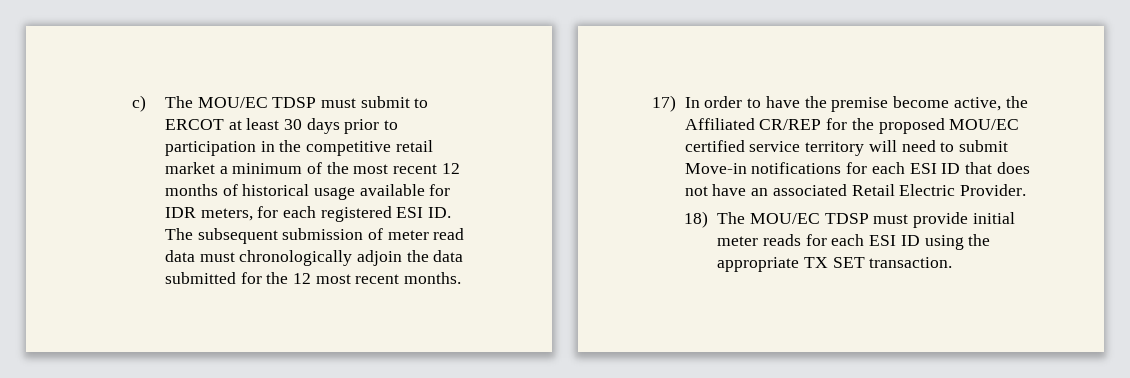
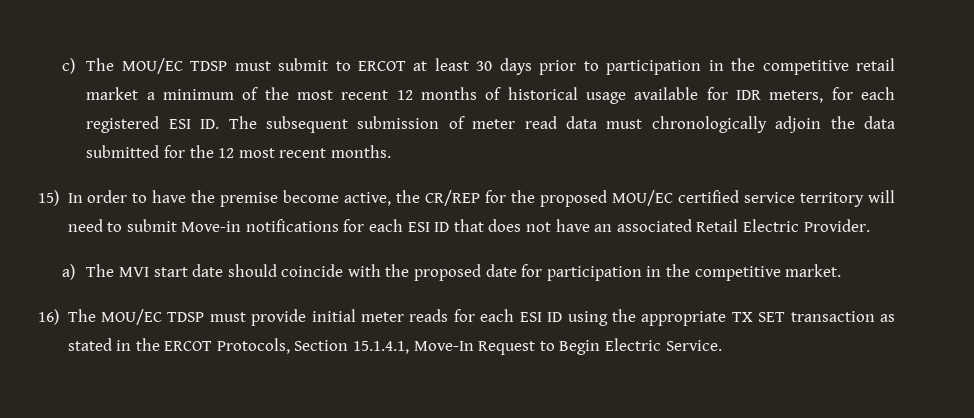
- 17) In order to have the premise become active, the Affiliated CR/REP for the proposed MOU/EC certified service territory will need to submit Move-in notifications for each ESI ID that does not have an associated Retail Electric Provider.
+ 15) In order to have the premise become active, the CR/REP for the proposed MOU/EC certified service territory will need to submit Move-in notifications for each ESI ID that does not have an associated Retail Electric Provider.
- 18) The MOU/EC TDSP must provide initial meter reads for each ESI ID using the appropriate TX SET transaction.
+ a) The MVI start date should coincide with the proposed date for participation in the competitive market.
+ 16) The MOU/EC TDSP must provide initial meter reads for each ESI ID using the appropriate TX SET transaction as stated in the ERCOT Protocols, Section 15.1.4.1, Move-In Request to Begin Electric Service.

